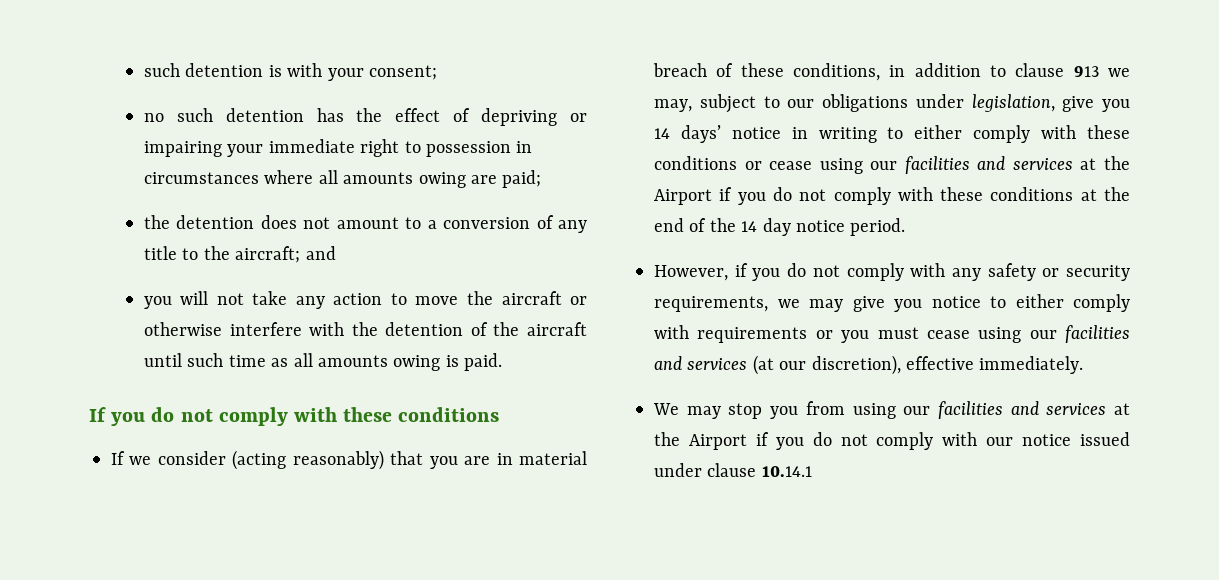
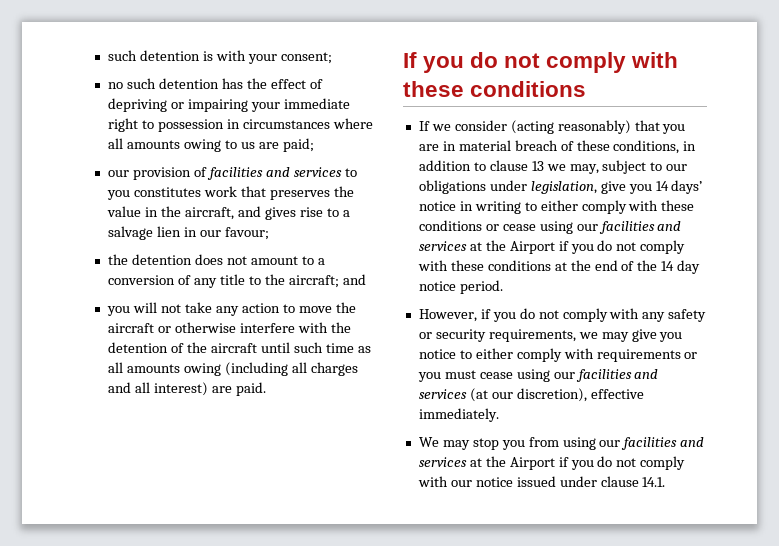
- no such detention has the effect of depriving or impairing your immediate right to possession in circumstances where all amounts owing are paid;
+ no such detention has the effect of depriving or impairing your immediate right to possession in circumstances where all amounts owing to us are paid;
+ our provision of facilities and services to you constitutes work that preserves the value in the aircraft, and gives rise to a salvage lien in our favour;
- you will not take any action to move the aircraft or otherwise interfere with the detention of the aircraft until such time as all amounts owing is paid.
+ you will not take any action to move the aircraft or otherwise interfere with the detention of the aircraft until such time as all amounts owing (including all charges and all interest) are paid.
- If we consider (acting reasonably) that you are in material breach of these conditions, in addition to clause 913 we may, subject to our obligations under legislation, give you 14 days’ notice in writing to either comply with these conditions or cease using our facilities and services at the Airport if you do not comply with these conditions at the end of the 14 day notice period.
+ If we consider (acting reasonably) that you are in material breach of these conditions, in addition to clause 13 we may, subject to our obligations under legislation, give you 14 days’ notice in writing to either comply with these conditions or cease using our facilities and services at the Airport if you do not comply with these conditions at the end of the 14 day notice period.
- We may stop you from using our facilities and services at the Airport if you do not comply with our notice issued under clause 10.14.1
+ We may stop you from using our facilities and services at the Airport if you do not comply with our notice issued under clause 14.1.

